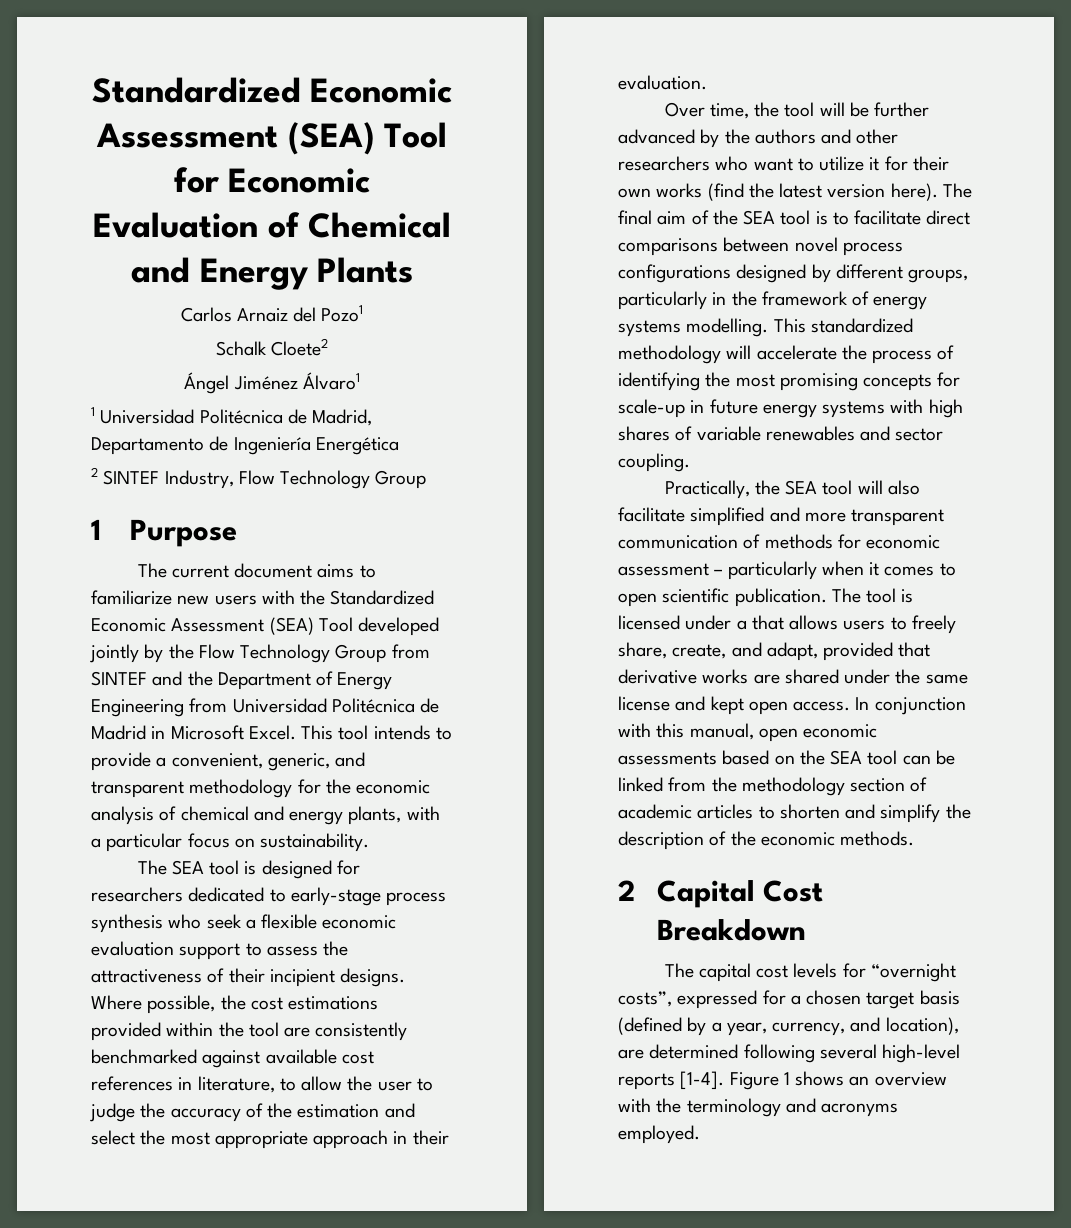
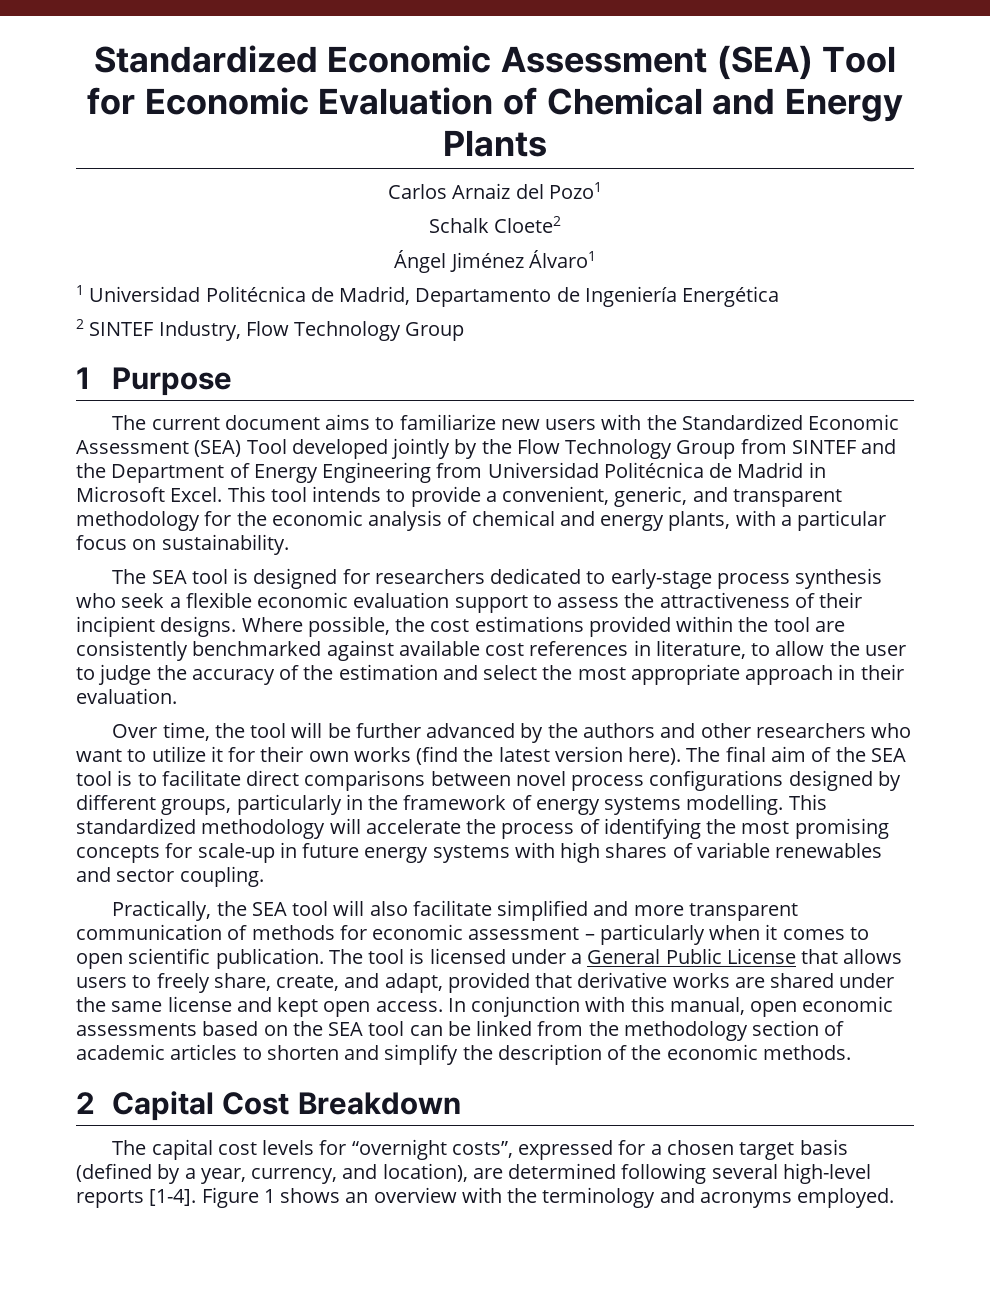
- The tool is licensed under a that allows users to freely share, create, and adapt, provided that derivative works are shared under the same license and kept open access.
+ The tool is licensed under a General Public License that allows users to freely share, create, and adapt, provided that derivative works are shared under the same license and kept open access.

